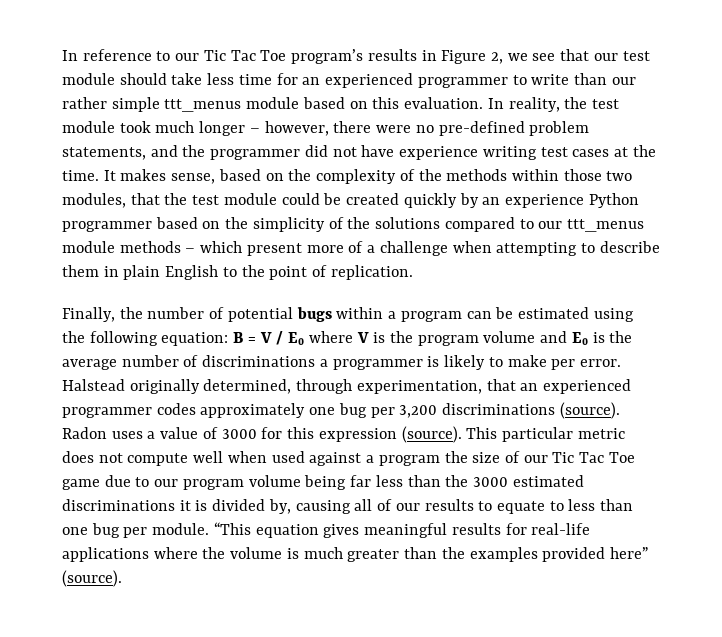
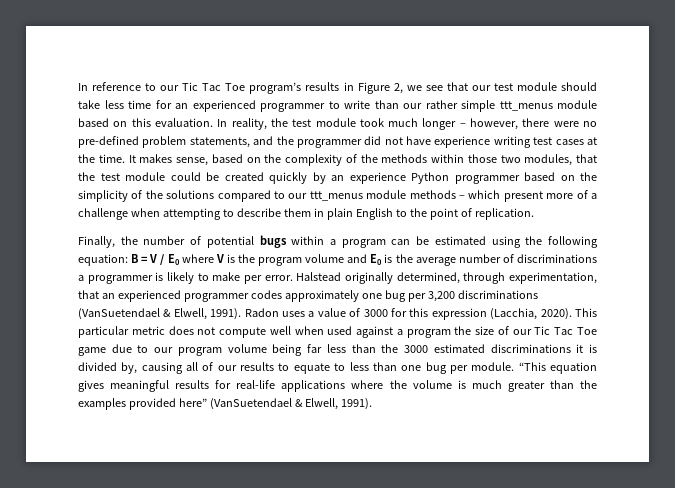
- Halstead originally determined, through experimentation, that an experienced programmer codes approximately one bug per 3,200 discriminations (source).
+ Halstead originally determined, through experimentation, that an experienced programmer codes approximately one bug per 3,200 discriminations (VanSuetendael & Elwell, 1991).
- Radon uses a value of 3000 for this expression (source).
+ Radon uses a value of 3000 for this expression (Lacchia, 2020).
- “This equation gives meaningful results for real-life applications where the volume is much greater than the examples provided here” (source).
+ “This equation gives meaningful results for real-life applications where the volume is much greater than the examples provided here” (VanSuetendael & Elwell, 1991).

